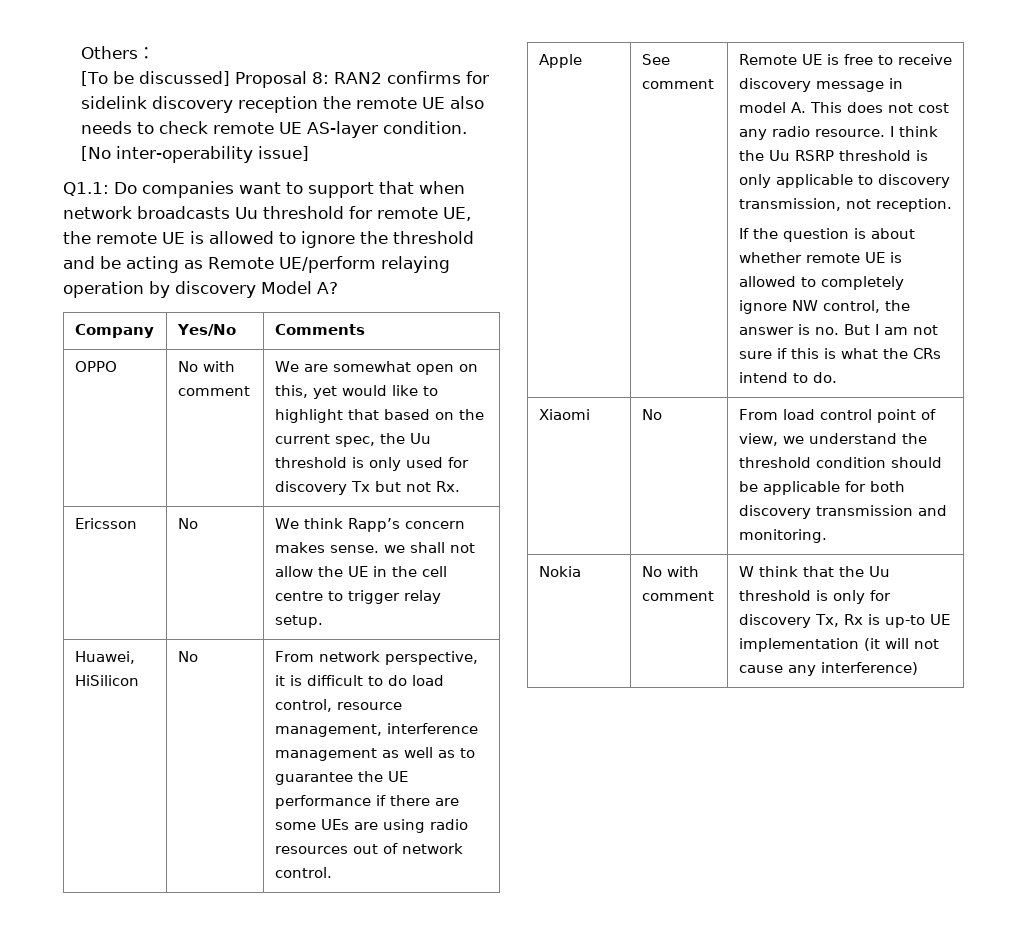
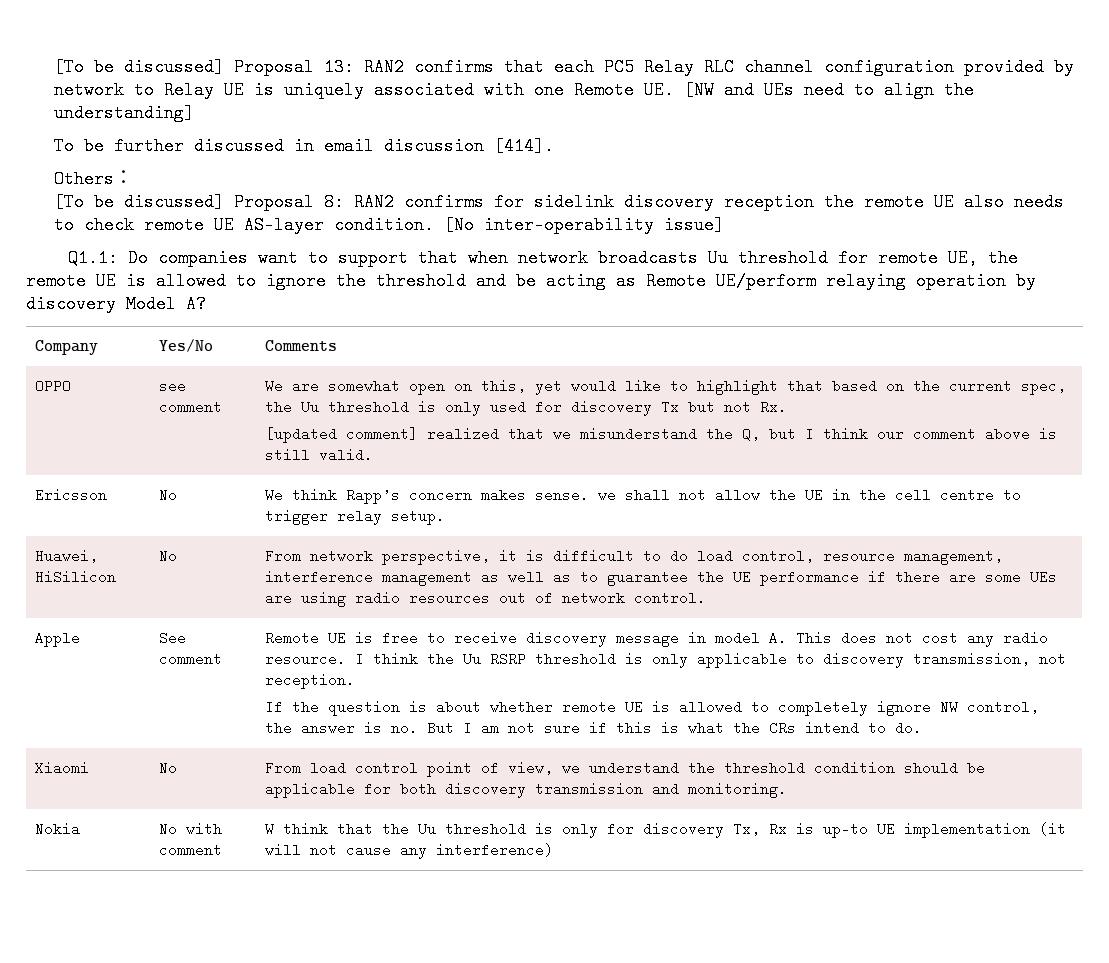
+ [To be discussed] Proposal 13: RAN2 confirms that each PC5 Relay RLC channel configuration provided by network to Relay UE is uniquely associated with one Remote UE. [NW and UEs need to align the understanding]
+ To be further discussed in email discussion [414].
- OPPO | No with comment
+ OPPO | see comment
+ [updated comment] realized that we misunderstand the Q, but I think our comment above is still valid.

